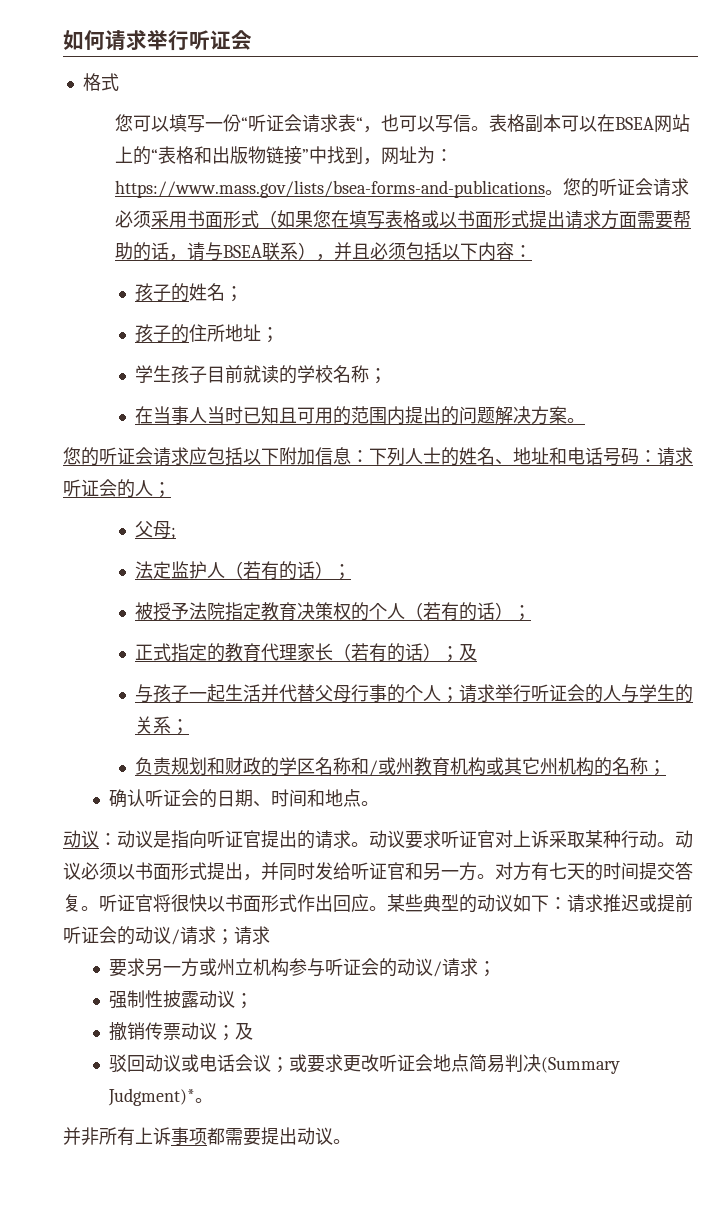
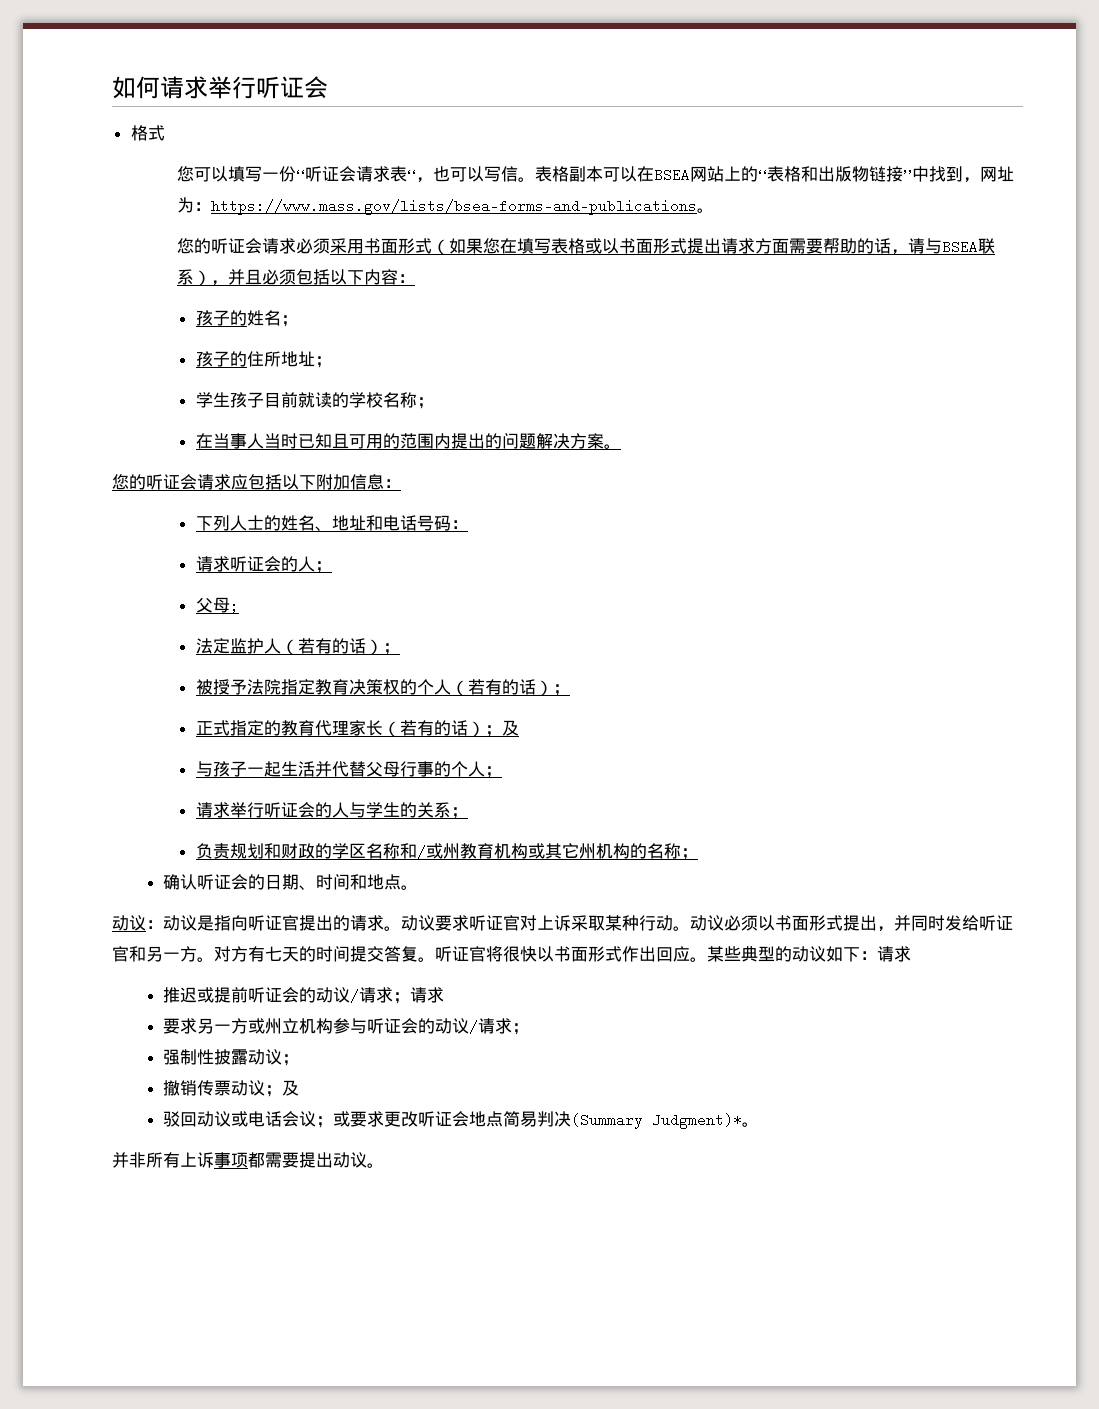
- 表格副本可以在BSEA网站上的“表格和出版物链接”中找到，网址为：https://www.mass.gov/lists/bsea-forms-and-publications。您的听证会请求必须采用书面形式（如果您在填写表格或以书面形式提出请求方面需要帮助的话，请与BSEA联系），并且必须包括以下内容：
+ 表格副本可以在BSEA网站上的“表格和出版物链接”中找到，网址为：https://www.mass.gov/lists/bsea-forms-and-publications。
+ 您的听证会请求必须采用书面形式（如果您在填写表格或以书面形式提出请求方面需要帮助的话，请与BSEA联系），并且必须包括以下内容：
- 您的听证会请求应包括以下附加信息：下列人士的姓名、地址和电话号码：请求听证会的人；
+ 您的听证会请求应包括以下附加信息：
+ 下列人士的姓名、地址和电话号码：
+ 请求听证会的人；
- 与孩子一起生活并代替父母行事的个人；请求举行听证会的人与学生的关系；
+ 与孩子一起生活并代替父母行事的个人；
+ 请求举行听证会的人与学生的关系；
- 某些典型的动议如下：请求推迟或提前听证会的动议/请求；请求
+ 某些典型的动议如下：请求
+ 推迟或提前听证会的动议/请求；请求

